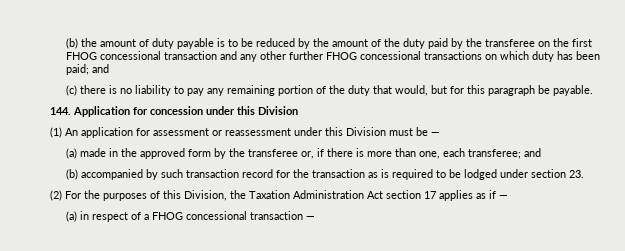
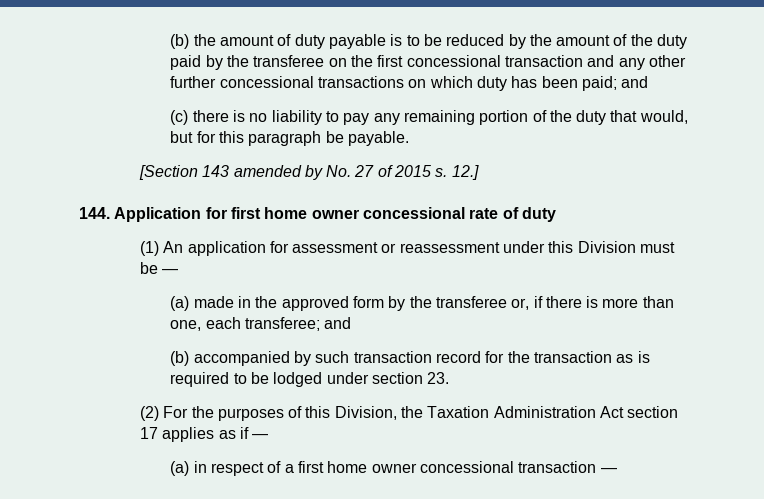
- (b) the amount of duty payable is to be reduced by the amount of the duty paid by the transferee on the first FHOG concessional transaction and any other further FHOG concessional transactions on which duty has been paid; and
+ (b) the amount of duty payable is to be reduced by the amount of the duty paid by the transferee on the first concessional transaction and any other further concessional transactions on which duty has been paid; and
- 144. Application for concession under this Division
+ [Section 143 amended by No. 27 of 2015 s. 12.]
+ 144. Application for first home owner concessional rate of duty
- (a) in respect of a FHOG concessional transaction —
+ (a) in respect of a first home owner concessional transaction —

